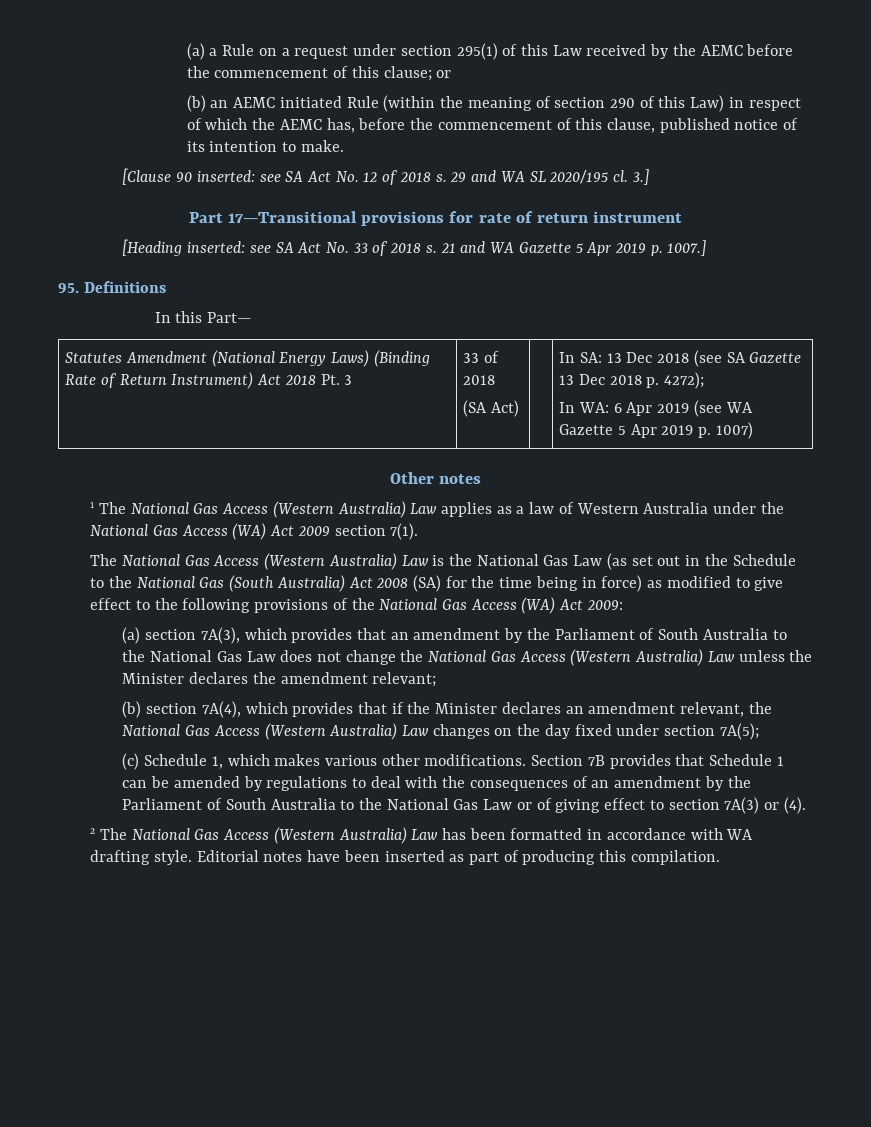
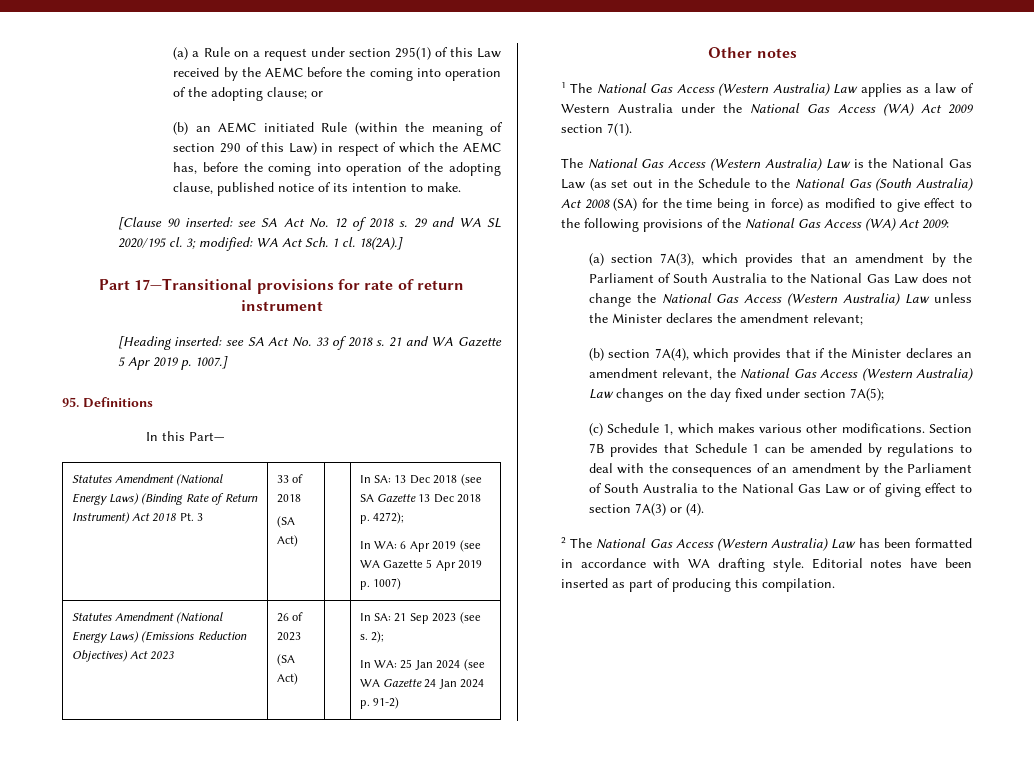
- (a) a Rule on a request under section 295(1) of this Law received by the AEMC before the commencement of this clause; or
+ (a) a Rule on a request under section 295(1) of this Law received by the AEMC before the coming into operation of the adopting clause; or
- (b) an AEMC initiated Rule (within the meaning of section 290 of this Law) in respect of which the AEMC has, before the commencement of this clause, published notice of its intention to make.
+ (b) an AEMC initiated Rule (within the meaning of section 290 of this Law) in respect of which the AEMC has, before the coming into operation of the adopting clause, published notice of its intention to make.
- 3.]
+ 3; modified: WA Act Sch. 1 cl. 18(2A).]
+ Statutes Amendment (National Energy Laws) (Emissions Reduction Objectives) Act 2023 | 26 of 2023
+ (SA Act) | | In SA: 21 Sep 2023 (see s. 2);
+ In WA: 25 Jan 2024 (see WA Gazette 24 Jan 2024 p. 91-2)

